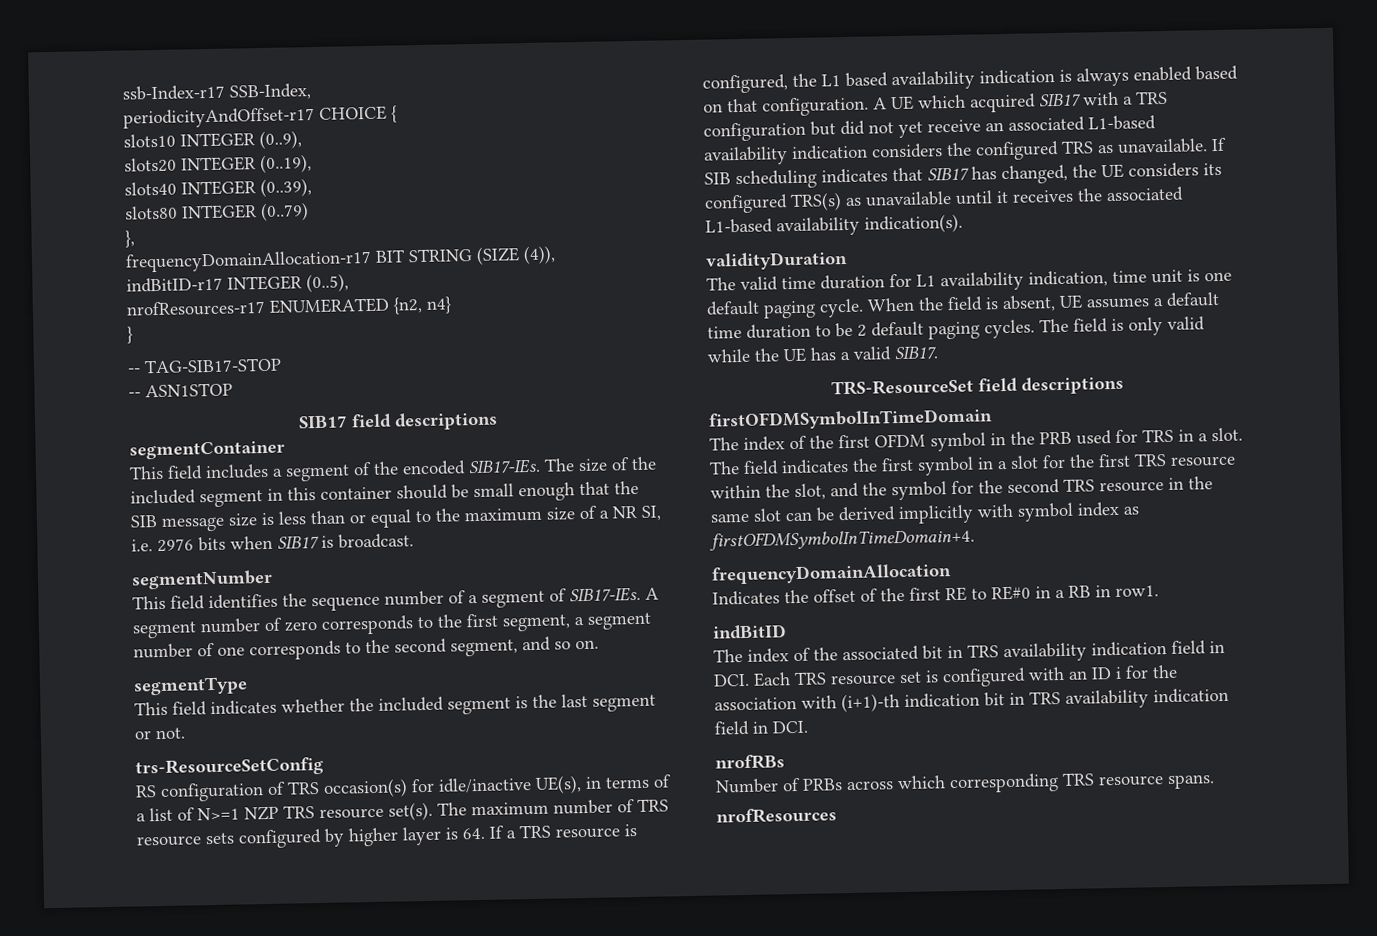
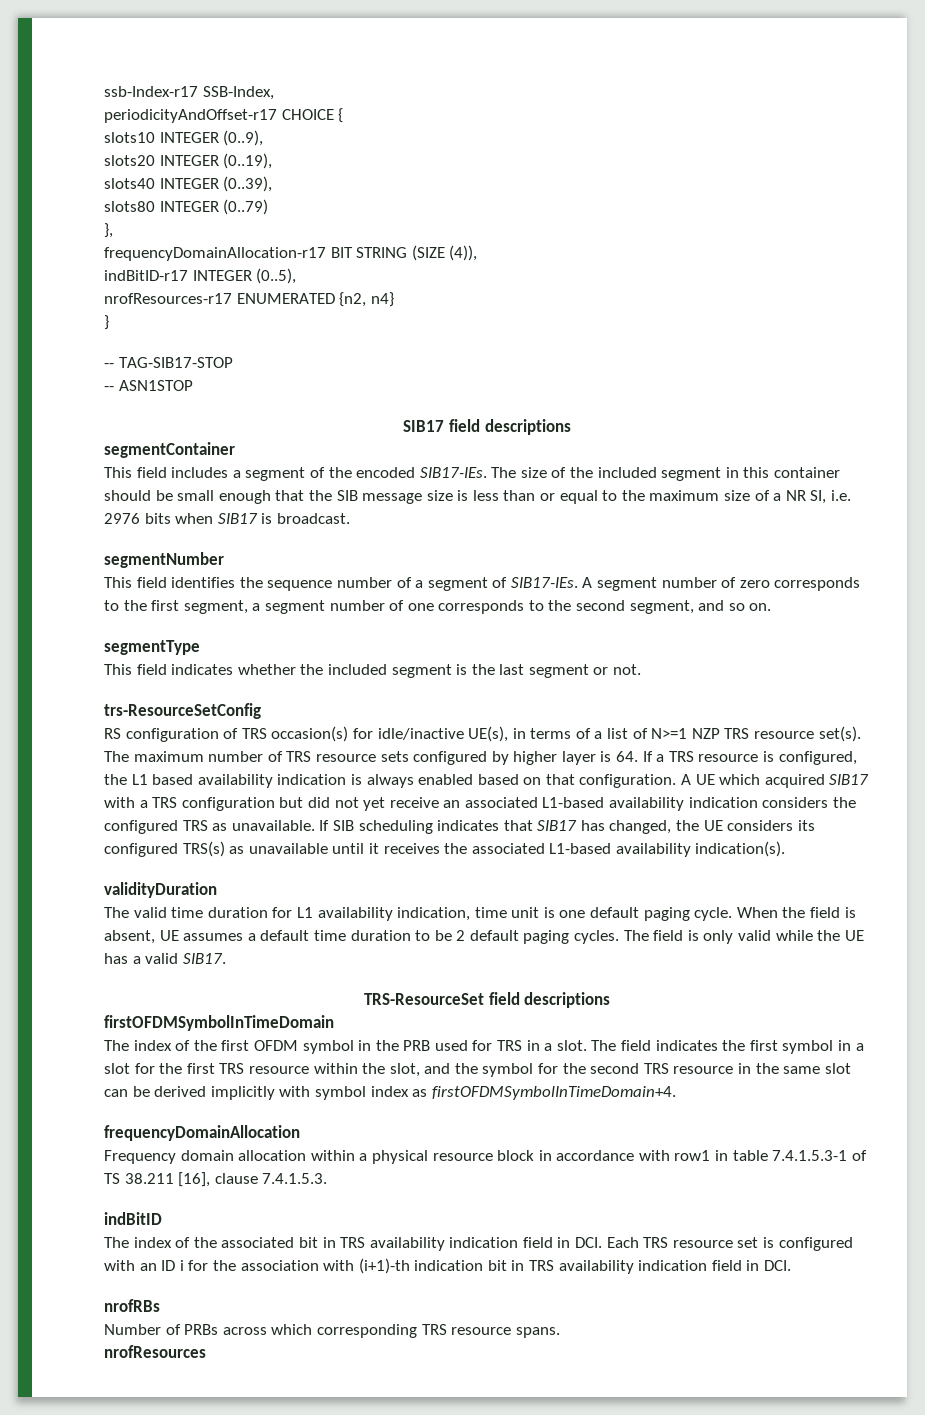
- Indicates the offset of the first RE to RE#0 in a RB in row1.
+ Frequency domain allocation within a physical resource block in accordance with row1 in table 7.4.1.5.3-1 of TS 38.211 [16], clause 7.4.1.5.3.

